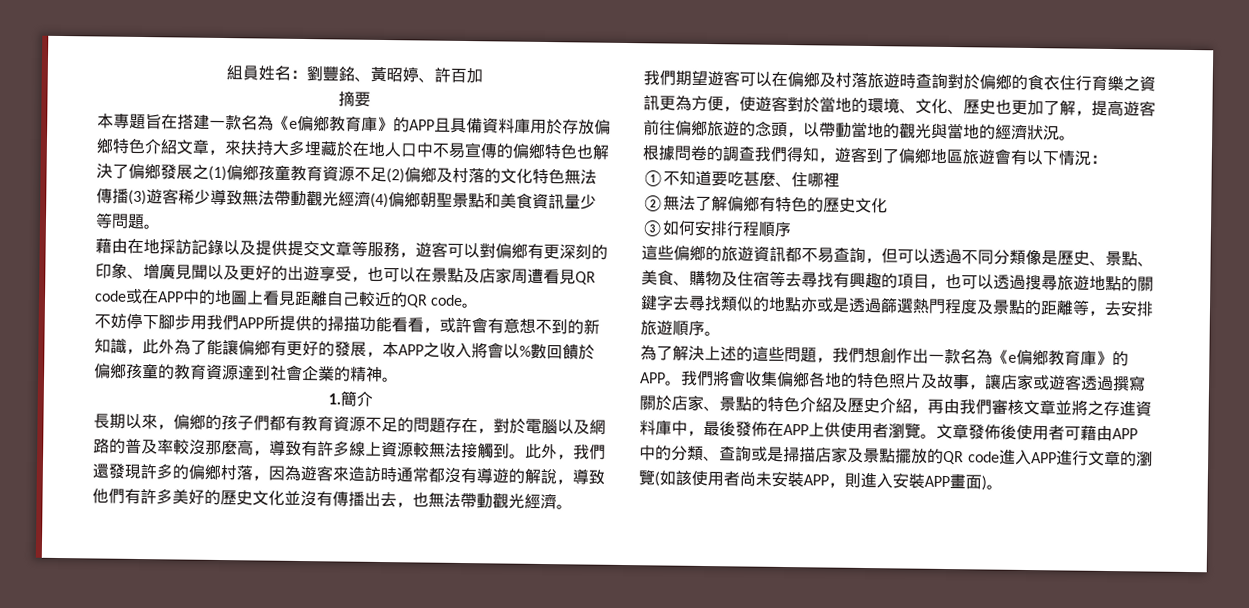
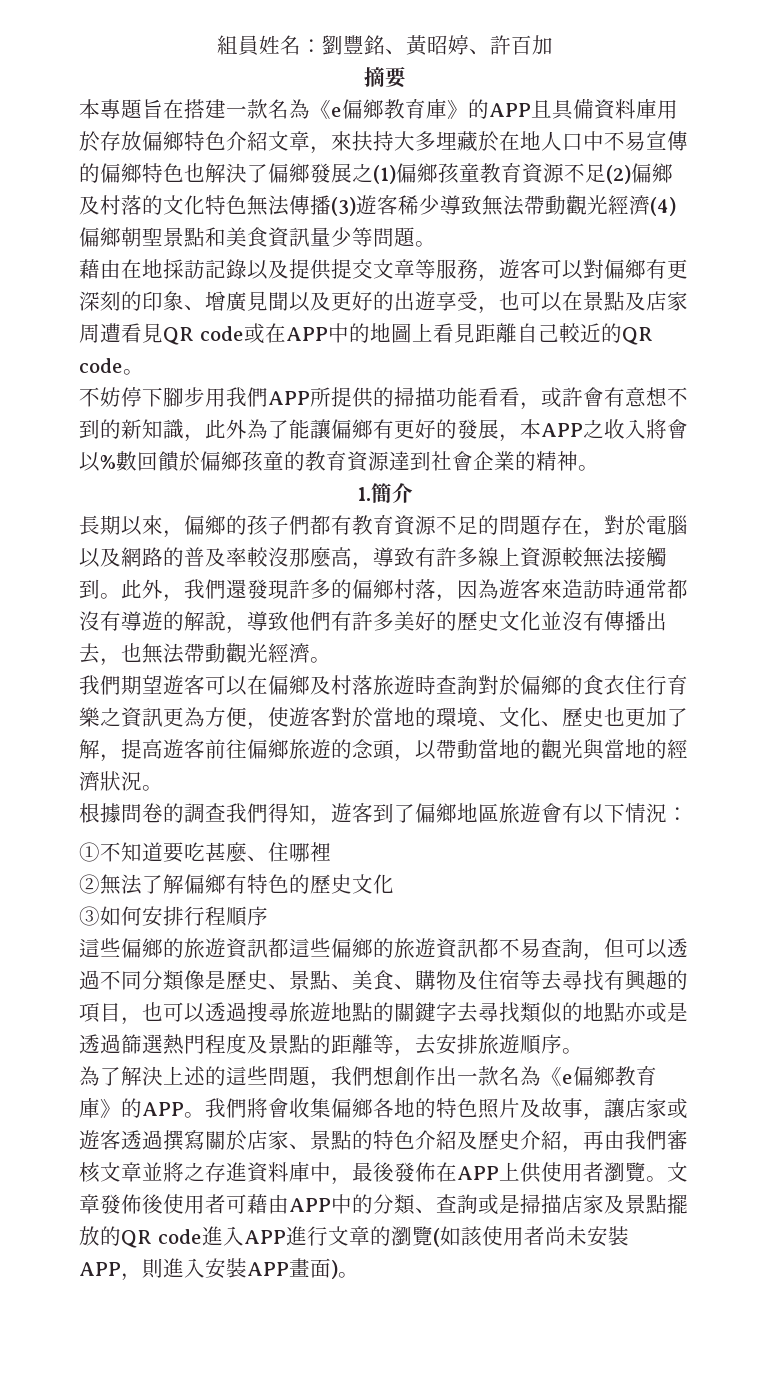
- 這些偏鄉的旅遊資訊都不易查詢，但可以透過不同分類像是歷史、景點、美食、購物及住宿等去尋找有興趣的項目，也可以透過搜尋旅遊地點的關鍵字去尋找類似的地點亦或是透過篩選熱門程度及景點的距離等，去安排旅遊順序。
+ 這些偏鄉的旅遊資訊都這些偏鄉的旅遊資訊都不易查詢，但可以透過不同分類像是歷史、景點、美食、購物及住宿等去尋找有興趣的項目，也可以透過搜尋旅遊地點的關鍵字去尋找類似的地點亦或是透過篩選熱門程度及景點的距離等，去安排旅遊順序。

